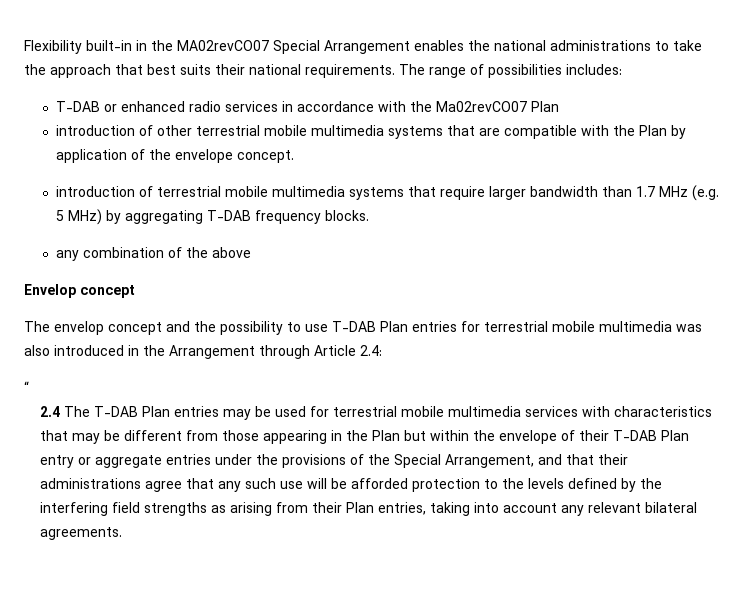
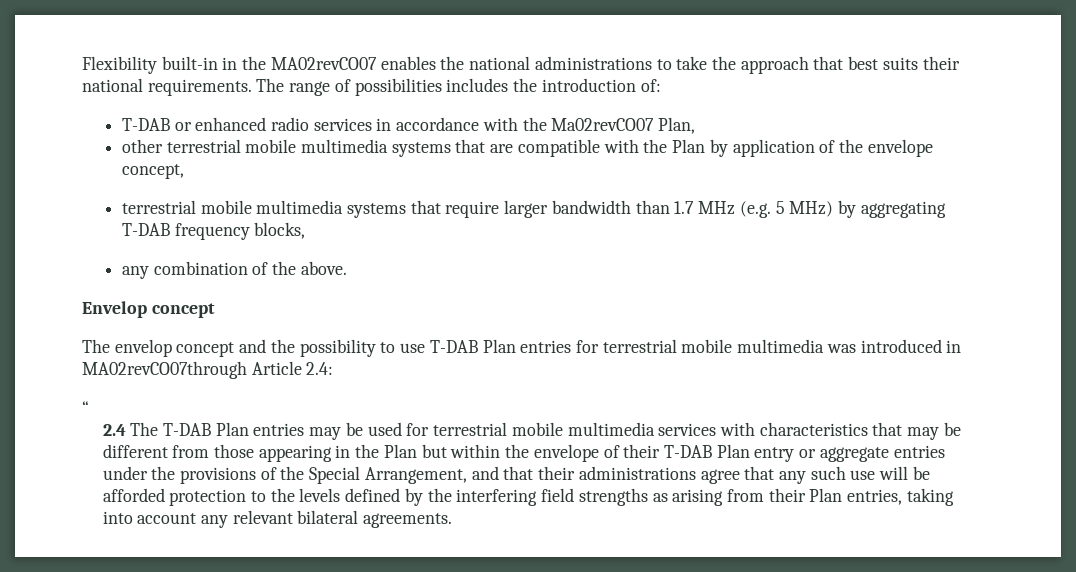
- Flexibility built-in in the MA02revCO07 Special Arrangement enables the national administrations to take the approach that best suits their national requirements.
+ Flexibility built-in in the MA02revCO07 enables the national administrations to take the approach that best suits their national requirements.
- The range of possibilities includes:
+ The range of possibilities includes the introduction of:
- T-DAB or enhanced radio services in accordance with the Ma02revCO07 Plan
- introduction of other terrestrial mobile multimedia systems that are compatible with the Plan by application of the envelope concept.
- introduction of terrestrial mobile multimedia systems that require larger bandwidth than 1.7 MHz (e.g. 5 MHz) by aggregating T-DAB frequency blocks.
+ T-DAB or enhanced radio services in accordance with the Ma02revCO07 Plan,
+ other terrestrial mobile multimedia systems that are compatible with the Plan by application of the envelope concept,
+ terrestrial mobile multimedia systems that require larger bandwidth than 1.7 MHz (e.g. 5 MHz) by aggregating T-DAB frequency blocks,
- any combination of the above
+ any combination of the above.
- The envelop concept and the possibility to use T-DAB Plan entries for terrestrial mobile multimedia was also introduced in the Arrangement through Article 2.4:
+ The envelop concept and the possibility to use T-DAB Plan entries for terrestrial mobile multimedia was introduced in MA02revCO07through Article 2.4:

